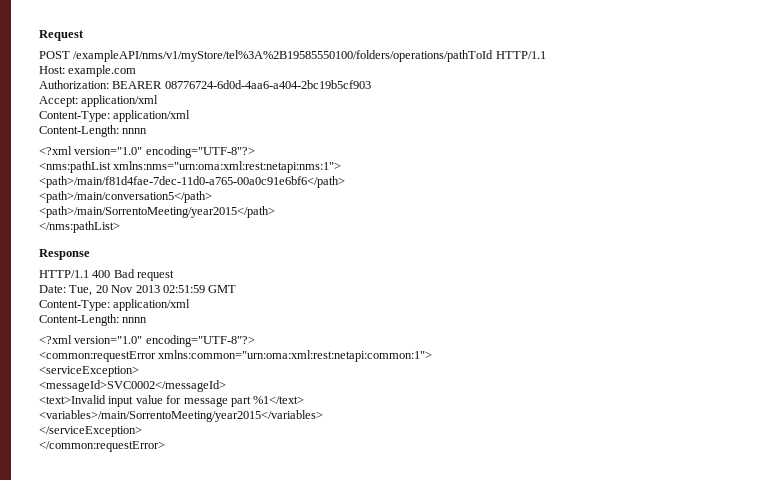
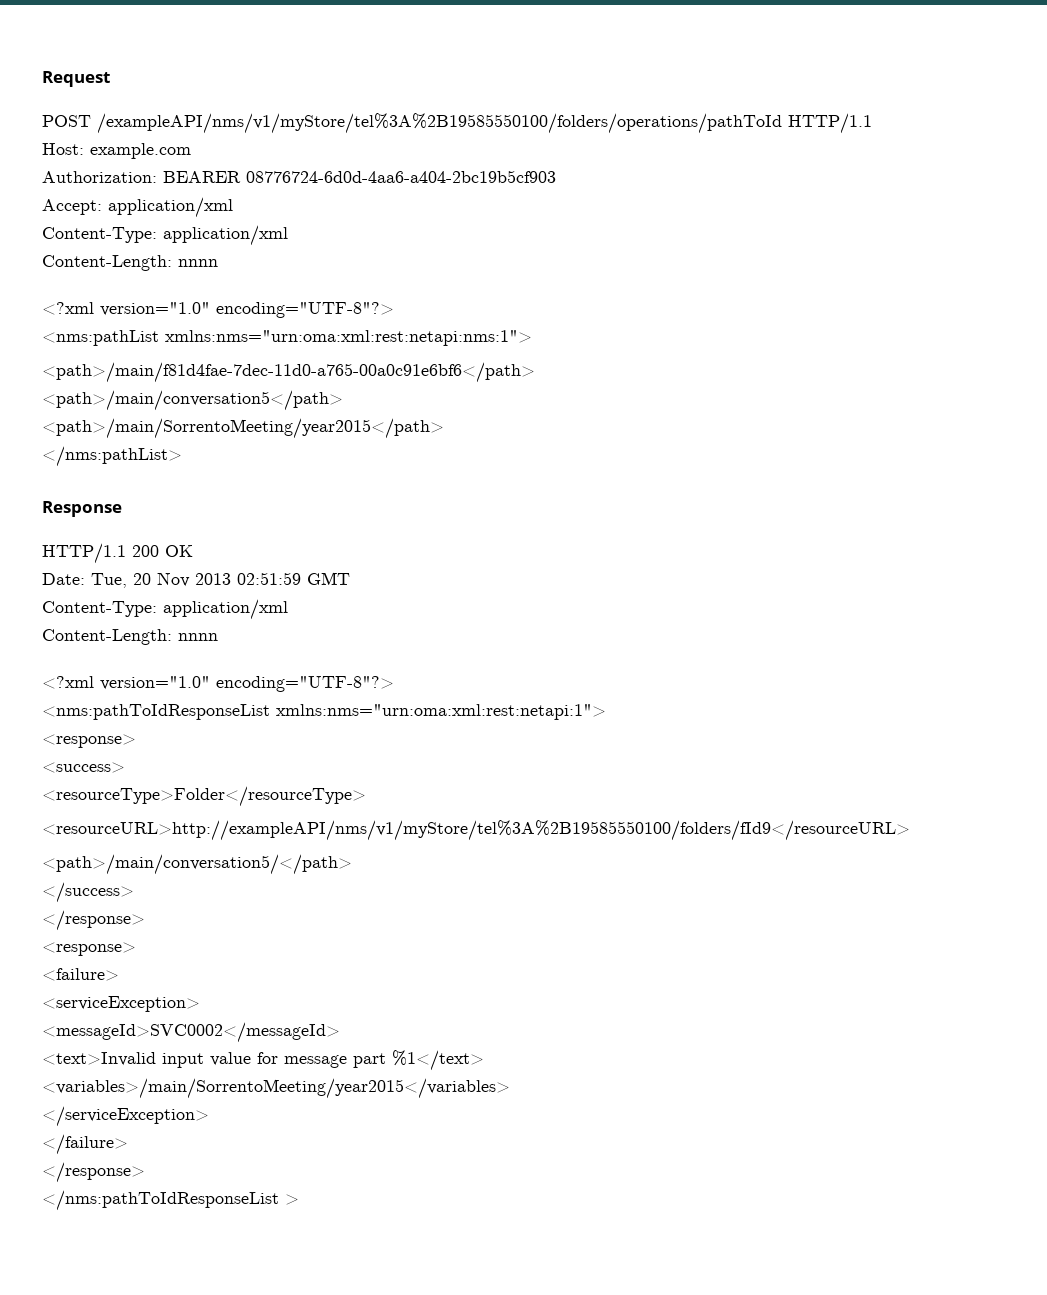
- HTTP/1.1 400 Bad request
+ HTTP/1.1 200 OK
- <common:requestError xmlns:common="urn:oma:xml:rest:netapi:common:1">
+ <nms:pathToIdResponseList xmlns:nms="urn:oma:xml:rest:netapi:1">
+ <response>
+ <success>
+ <resourceType>Folder</resourceType>
+ <resourceURL>http://exampleAPI/nms/v1/myStore/tel%3A%2B19585550100/folders/fId9</resourceURL>
+ <path>/main/conversation5/</path>
+ </success>
+ </response>
+ <response>
+ <failure>
- </common:requestError>
+ </failure>
+ </response>
+ </nms:pathToIdResponseList >

